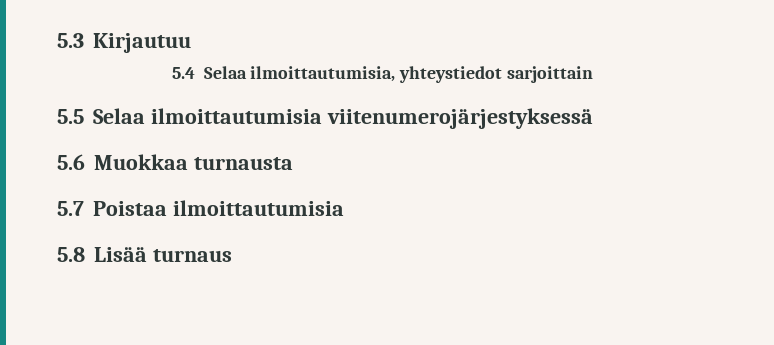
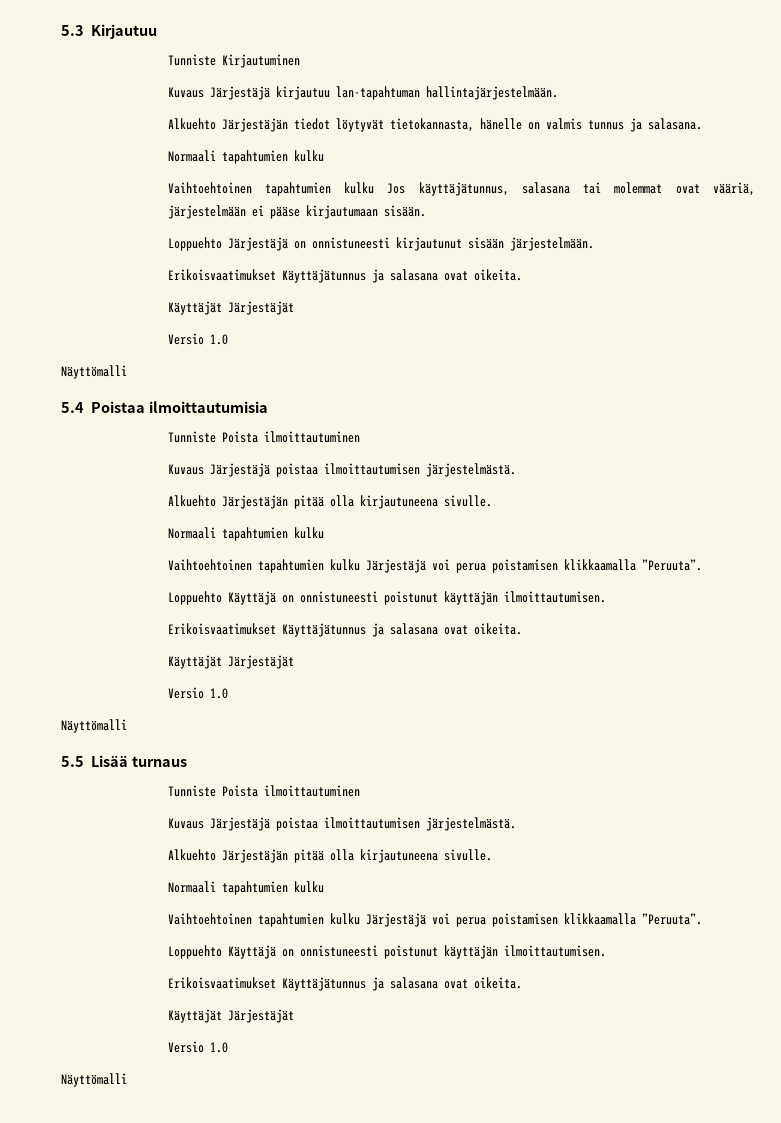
- 5.4 Selaa ilmoittautumisia, yhteystiedot sarjoittain
- 5.5 Selaa ilmoittautumisia viitenumerojärjestyksessä
- 5.6 Muokkaa turnausta
- 5.7 Poistaa ilmoittautumisia
- 5.8 Lisää turnaus
+ Tunniste Kirjautuminen
+ Kuvaus Järjestäjä kirjautuu lan-tapahtuman hallintajärjestelmään.
+ Alkuehto Järjestäjän tiedot löytyvät tietokannasta, hänelle on valmis tunnus ja salasana.
+ Normaali tapahtumien kulku
+ Vaihtoehtoinen tapahtumien kulku Jos käyttäjätunnus, salasana tai molemmat ovat vääriä, järjestelmään ei pääse kirjautumaan sisään.
+ Loppuehto Järjestäjä on onnistuneesti kirjautunut sisään järjestelmään.
+ Erikoisvaatimukset Käyttäjätunnus ja salasana ovat oikeita.
+ Käyttäjät Järjestäjät
+ Versio 1.0
+ Näyttömalli
+ 5.4 Poistaa ilmoittautumisia
+ Tunniste Poista ilmoittautuminen
+ Kuvaus Järjestäjä poistaa ilmoittautumisen järjestelmästä.
+ Alkuehto Järjestäjän pitää olla kirjautuneena sivulle.
+ Normaali tapahtumien kulku
+ Vaihtoehtoinen tapahtumien kulku Järjestäjä voi perua poistamisen klikkaamalla ”Peruuta”.
+ Loppuehto Käyttäjä on onnistuneesti poistunut käyttäjän ilmoittautumisen.
+ Erikoisvaatimukset Käyttäjätunnus ja salasana ovat oikeita.
+ Käyttäjät Järjestäjät
+ Versio 1.0
+ Näyttömalli
+ 5.5 Lisää turnaus
+ Tunniste Poista ilmoittautuminen
+ Kuvaus Järjestäjä poistaa ilmoittautumisen järjestelmästä.
+ Alkuehto Järjestäjän pitää olla kirjautuneena sivulle.
+ Normaali tapahtumien kulku
+ Vaihtoehtoinen tapahtumien kulku Järjestäjä voi perua poistamisen klikkaamalla ”Peruuta”.
+ Loppuehto Käyttäjä on onnistuneesti poistunut käyttäjän ilmoittautumisen.
+ Erikoisvaatimukset Käyttäjätunnus ja salasana ovat oikeita.
+ Käyttäjät Järjestäjät
+ Versio 1.0
+ Näyttömalli

